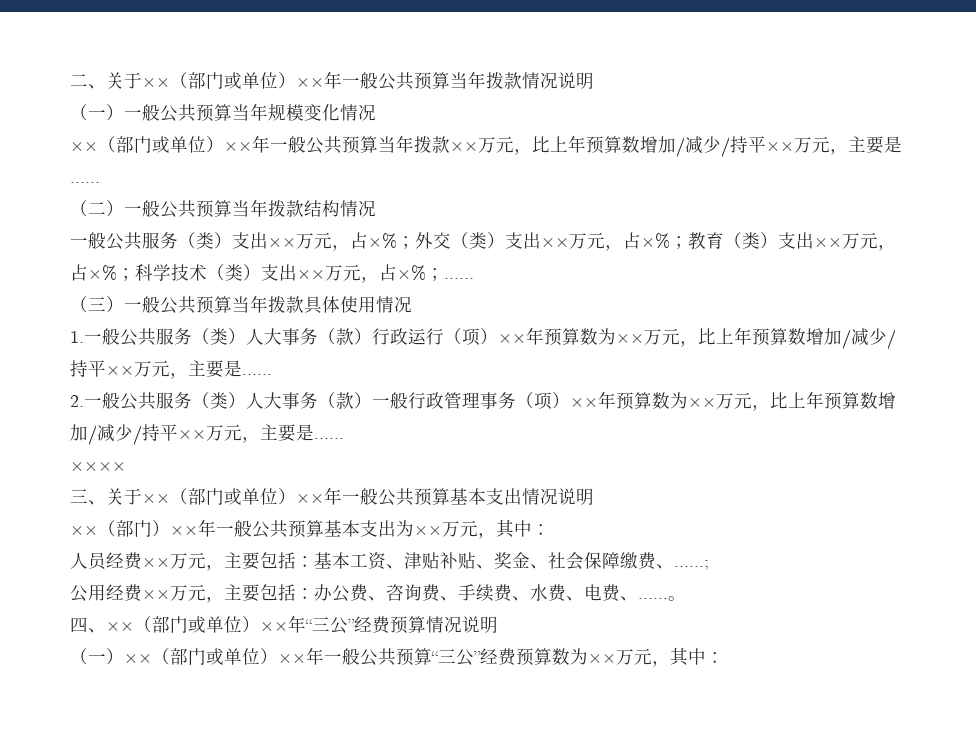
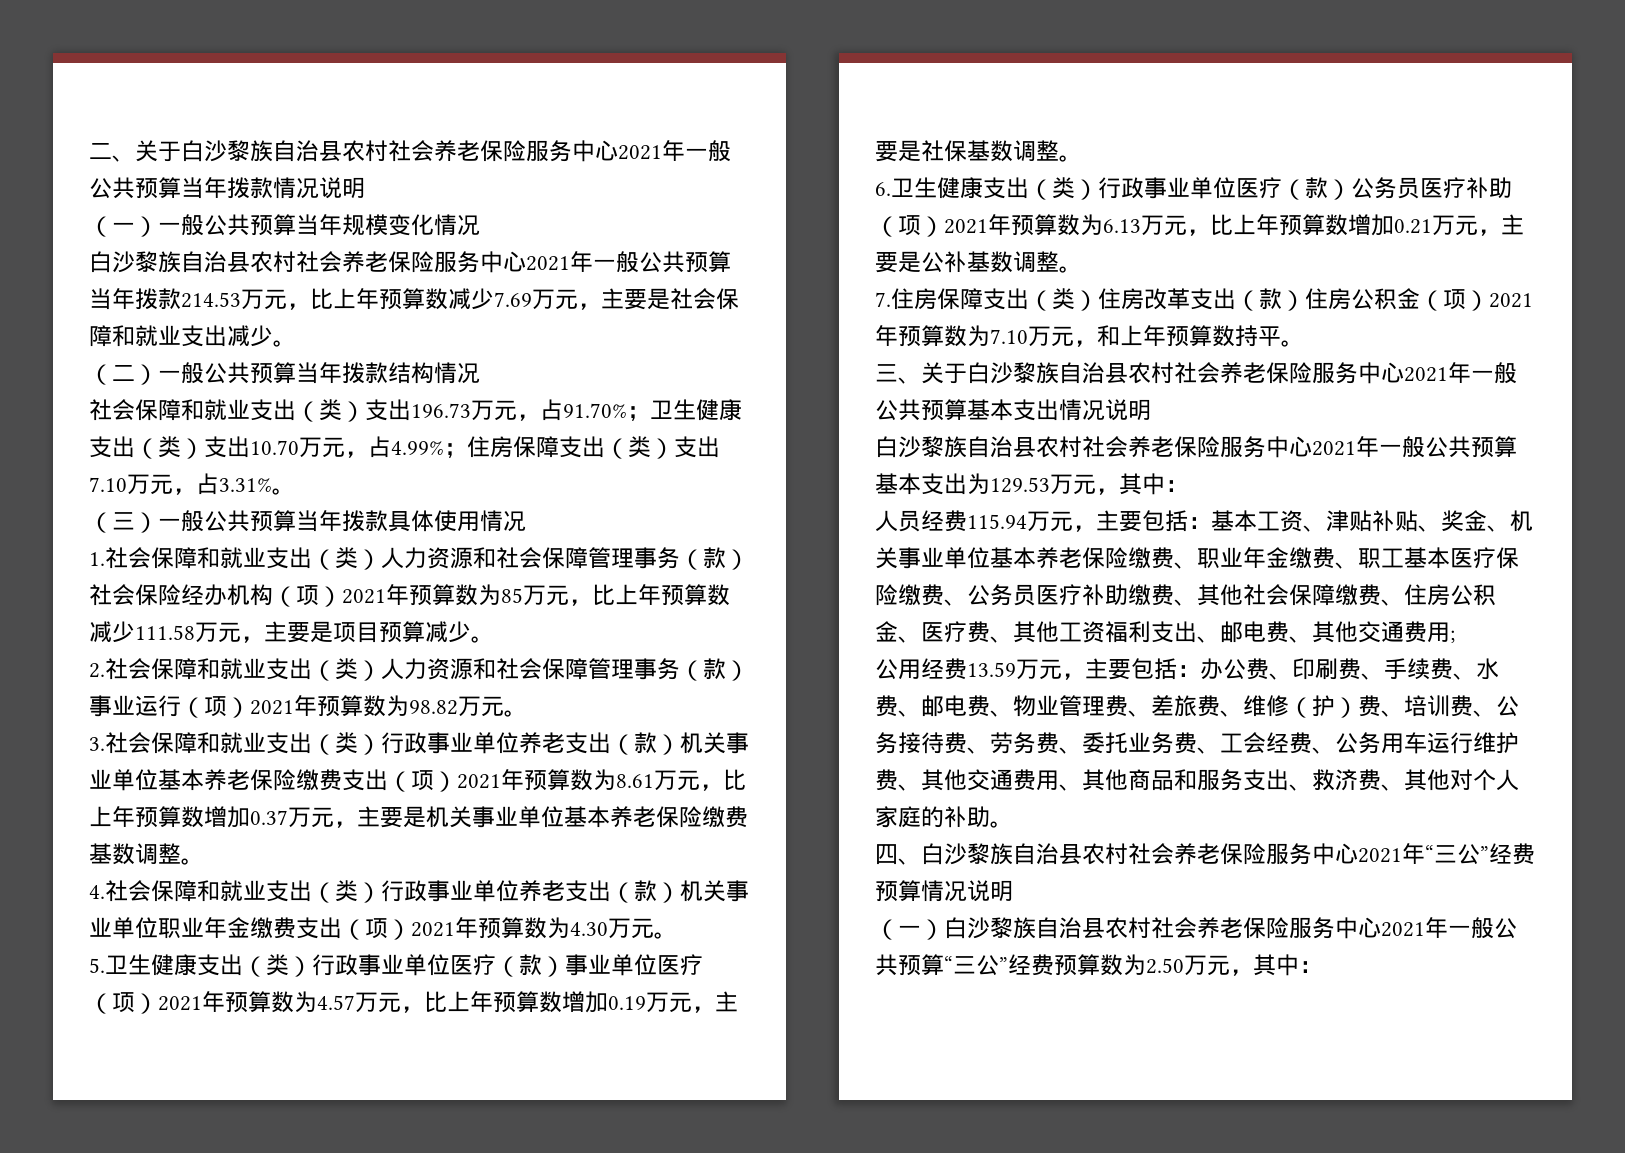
- 二、关于××（部门或单位）××年一般公共预算当年拨款情况说明
+ 二、关于白沙黎族自治县农村社会养老保险服务中心2021年一般公共预算当年拨款情况说明
- ××（部门或单位）××年一般公共预算当年拨款××万元，比上年预算数增加/减少/持平××万元，主要是……
+ 白沙黎族自治县农村社会养老保险服务中心2021年一般公共预算当年拨款214.53万元，比上年预算数减少7.69万元，主要是社会保障和就业支出减少。
- 一般公共服务（类）支出××万元，占×%；外交（类）支出××万元，占×%；教育（类）支出××万元，占×%；科学技术（类）支出××万元，占×%；……
+ 社会保障和就业支出（类）支出196.73万元，占91.70%；卫生健康支出（类）支出10.70万元，占4.99%；住房保障支出（类）支出7.10万元，占3.31%。
- 1.一般公共服务（类）人大事务（款）行政运行（项）××年预算数为××万元，比上年预算数增加/减少/持平××万元，主要是……
- 2.一般公共服务（类）人大事务（款）一般行政管理事务（项）××年预算数为××万元，比上年预算数增加/减少/持平××万元，主要是……
- ××××
- 三、关于××（部门或单位）××年一般公共预算基本支出情况说明
+ 1.社会保障和就业支出（类）人力资源和社会保障管理事务（款）社会保险经办机构（项）2021年预算数为85万元，比上年预算数减少111.58万元，主要是项目预算减少。
+ 2.社会保障和就业支出（类）人力资源和社会保障管理事务（款）事业运行（项）2021年预算数为98.82万元。
+ 3.社会保障和就业支出（类）行政事业单位养老支出（款）机关事业单位基本养老保险缴费支出（项）2021年预算数为8.61万元，比上年预算数增加0.37万元，主要是机关事业单位基本养老保险缴费基数调整。
+ 4.社会保障和就业支出（类）行政事业单位养老支出（款）机关事业单位职业年金缴费支出（项）2021年预算数为4.30万元。
+ 5.卫生健康支出（类）行政事业单位医疗（款）事业单位医疗（项）2021年预算数为4.57万元，比上年预算数增加0.19万元，主要是社保基数调整。
+ 6.卫生健康支出（类）行政事业单位医疗（款）公务员医疗补助（项）2021年预算数为6.13万元，比上年预算数增加0.21万元，主要是公补基数调整。
+ 7.住房保障支出（类）住房改革支出（款）住房公积金（项）2021年预算数为7.10万元，和上年预算数持平。
+ 三、关于白沙黎族自治县农村社会养老保险服务中心2021年一般公共预算基本支出情况说明
- ××（部门）××年一般公共预算基本支出为××万元，其中：
+ 白沙黎族自治县农村社会养老保险服务中心2021年一般公共预算基本支出为129.53万元，其中：
- 人员经费××万元，主要包括：基本工资、津贴补贴、奖金、社会保障缴费、……;
+ 人员经费115.94万元，主要包括：基本工资、津贴补贴、奖金、机关事业单位基本养老保险缴费、职业年金缴费、职工基本医疗保险缴费、公务员医疗补助缴费、其他社会保障缴费、住房公积金、医疗费、其他工资福利支出、邮电费、其他交通费用;
- 公用经费××万元，主要包括：办公费、咨询费、手续费、水费、电费、……。
- 四、××（部门或单位）××年“三公”经费预算情况说明
+ 公用经费13.59万元，主要包括：办公费、印刷费、手续费、水费、邮电费、物业管理费、差旅费、维修（护）费、培训费、公务接待费、劳务费、委托业务费、工会经费、公务用车运行维护费、其他交通费用、其他商品和服务支出、救济费、其他对个人家庭的补助。
+ 四、白沙黎族自治县农村社会养老保险服务中心2021年“三公”经费预算情况说明
- （一）××（部门或单位）××年一般公共预算“三公”经费预算数为××万元，其中：
+ （一）白沙黎族自治县农村社会养老保险服务中心2021年一般公共预算“三公”经费预算数为2.50万元，其中：

